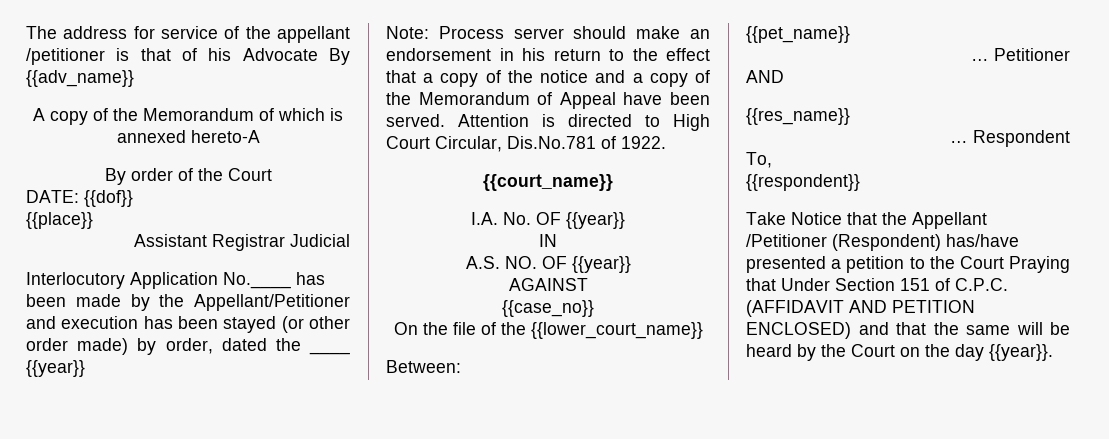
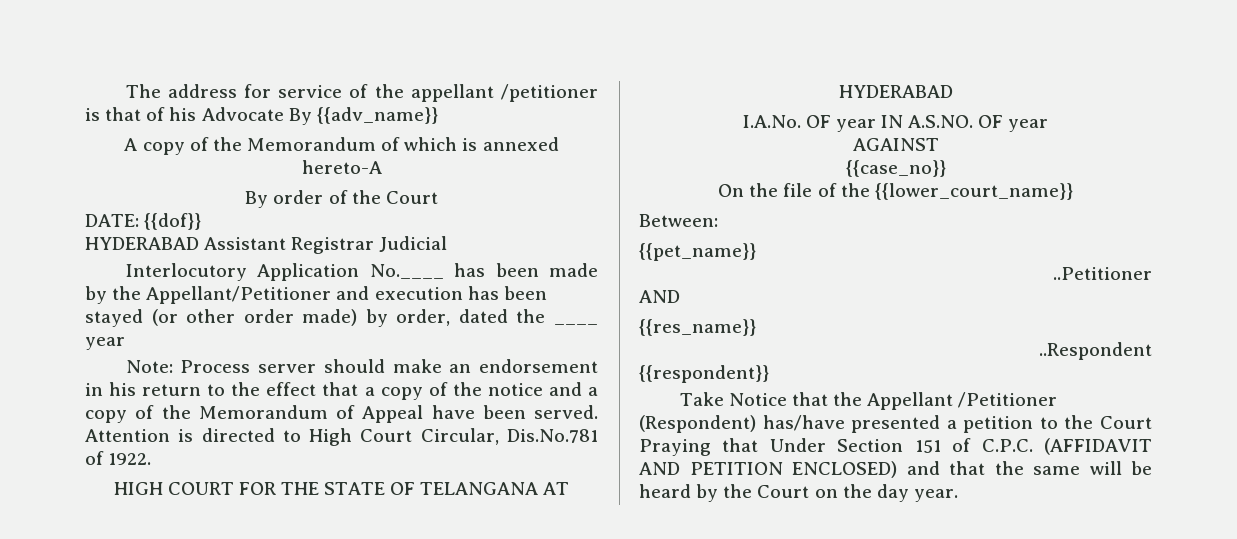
- {{place}}
- Assistant Registrar Judicial
+ HYDERABAD Assistant Registrar Judicial
- Interlocutory Application No.____ has been made by the Appellant/Petitioner and execution has been stayed (or other order made) by order, dated the ____ {{year}}
+ Interlocutory Application No.____ has been made by the Appellant/Petitioner and execution has been stayed (or other order made) by order, dated the ____ year
- {{court_name}}
- I.A. No. OF {{year}}
- IN
- A.S. NO. OF {{year}}
+ HIGH COURT FOR THE STATE OF TELANGANA AT HYDERABAD
+ I.A.No. OF year IN A.S.NO. OF year
- … Petitioner
+ ..Petitioner
- … Respondent
- To,
+ ..Respondent
- Take Notice that the Appellant /Petitioner (Respondent) has/have presented a petition to the Court Praying that Under Section 151 of C.P.C. (AFFIDAVIT AND PETITION ENCLOSED) and that the same will be heard by the Court on the day {{year}}.
+ Take Notice that the Appellant /Petitioner (Respondent) has/have presented a petition to the Court Praying that Under Section 151 of C.P.C. (AFFIDAVIT AND PETITION ENCLOSED) and that the same will be heard by the Court on the day year.

